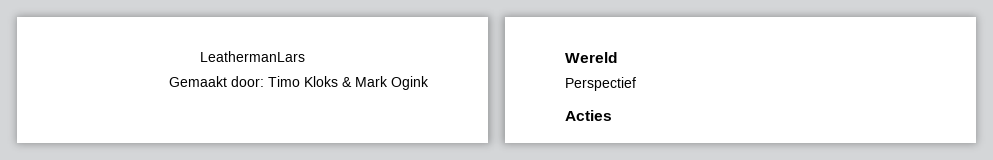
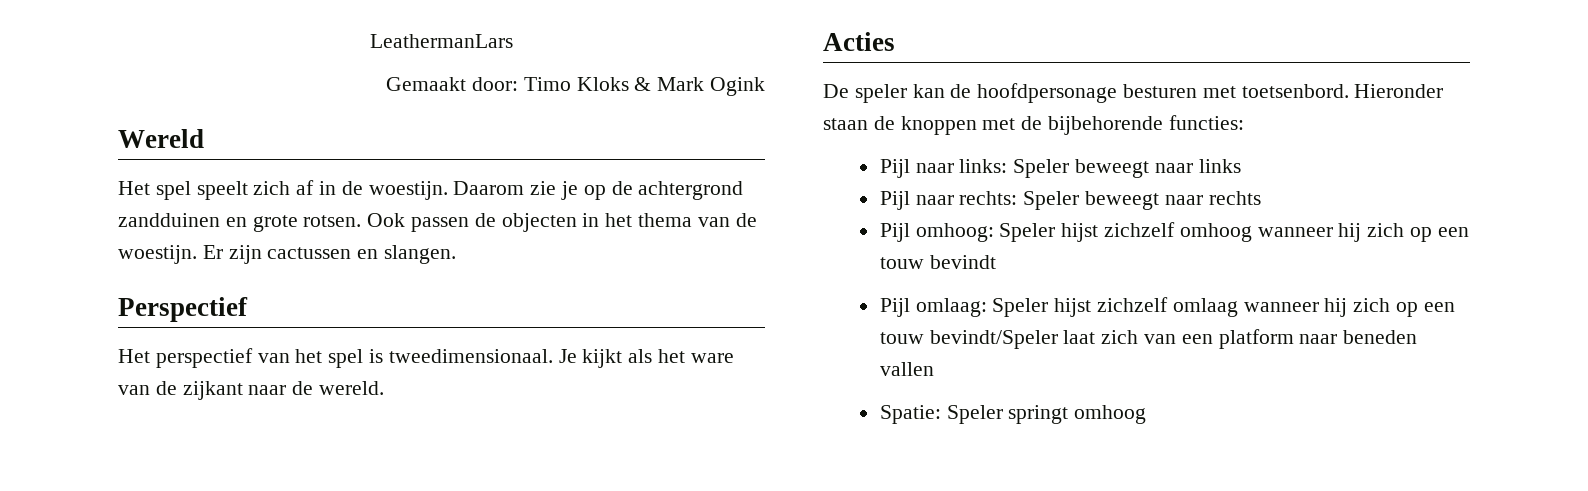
+ Het spel speelt zich af in de woestijn. Daarom zie je op de achtergrond zandduinen en grote rotsen. Ook passen de objecten in het thema van de woestijn. Er zijn cactussen en slangen.
  Perspectief
+ Het perspectief van het spel is tweedimensionaal. Je kijkt als het ware van de zijkant naar de wereld.
  Acties
+ De speler kan de hoofdpersonage besturen met toetsenbord. Hieronder staan de knoppen met de bijbehorende functies:
+ Pijl naar links: Speler beweegt naar links
+ Pijl naar rechts: Speler beweegt naar rechts
+ Pijl omhoog: Speler hijst zichzelf omhoog wanneer hij zich op een touw bevindt
+ Pijl omlaag: Speler hijst zichzelf omlaag wanneer hij zich op een touw bevindt/Speler laat zich van een platform naar beneden vallen
+ Spatie: Speler springt omhoog

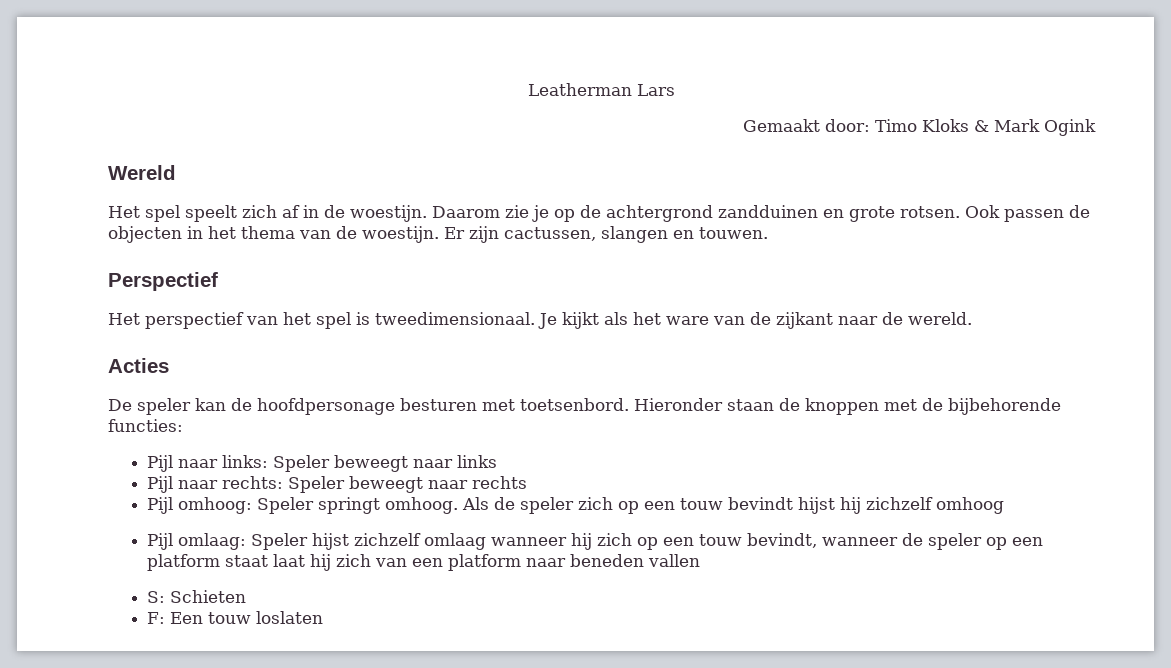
- LeathermanLars
+ Leatherman Lars
- Er zijn cactussen en slangen.
+ Er zijn cactussen, slangen en touwen.
- Pijl omhoog: Speler hijst zichzelf omhoog wanneer hij zich op een touw bevindt
+ Pijl omhoog: Speler springt omhoog. Als de speler zich op een touw bevindt hijst hij zichzelf omhoog
- Pijl omlaag: Speler hijst zichzelf omlaag wanneer hij zich op een touw bevindt/Speler laat zich van een platform naar beneden vallen
+ Pijl omlaag: Speler hijst zichzelf omlaag wanneer hij zich op een touw bevindt, wanneer de speler op een platform staat laat hij zich van een platform naar beneden vallen
- Spatie: Speler springt omhoog
+ S: Schieten
+ F: Een touw loslaten

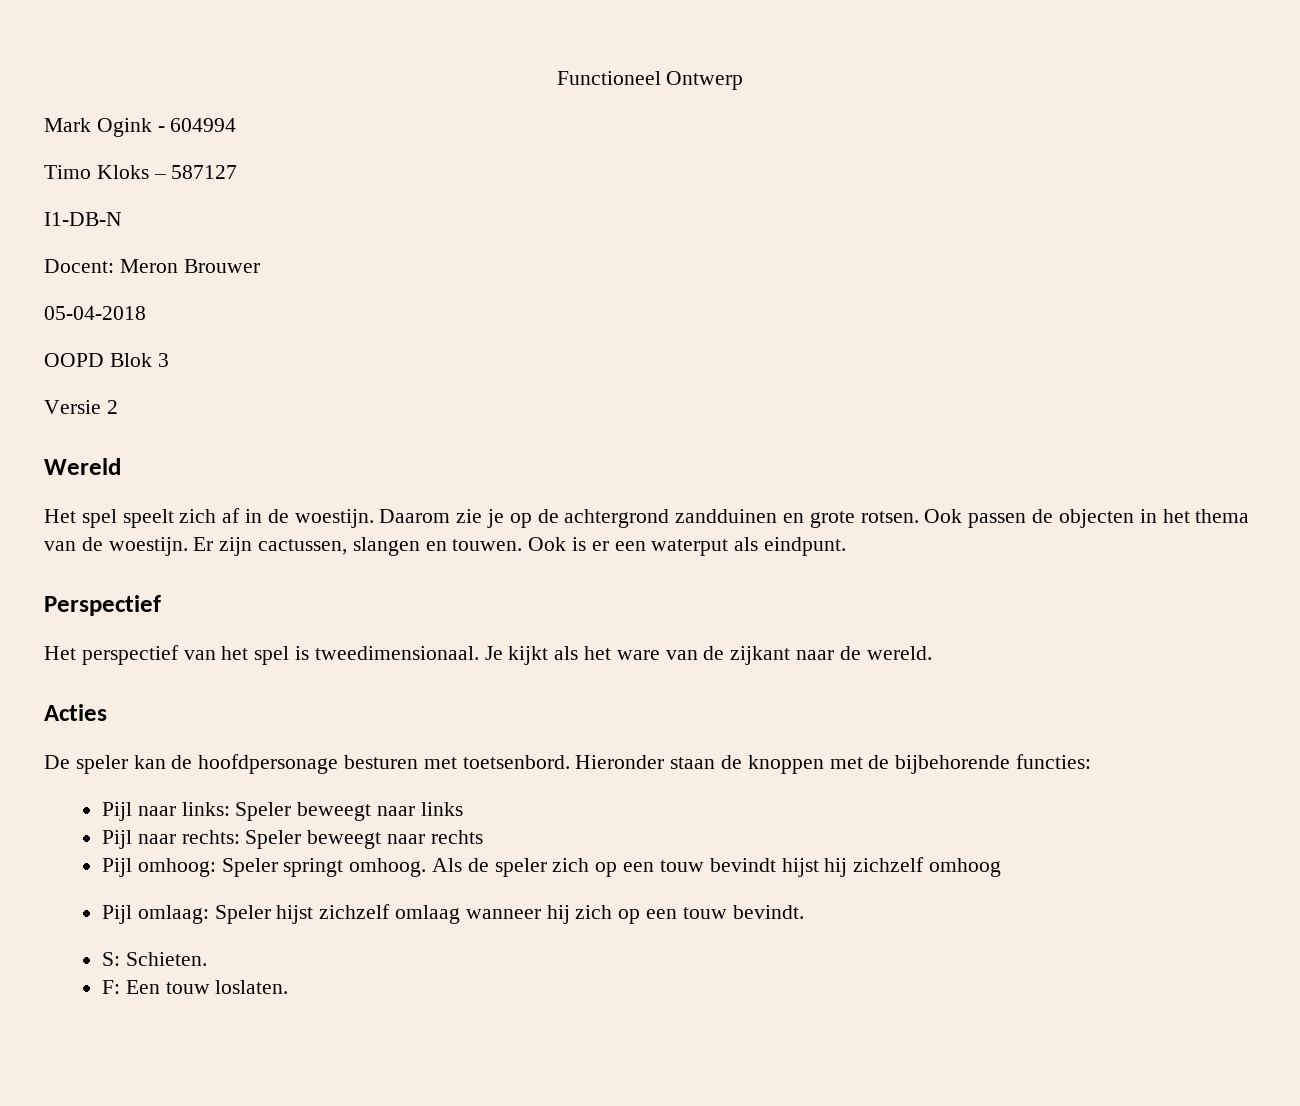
- Leatherman Lars
- Gemaakt door: Timo Kloks & Mark Ogink
+ Functioneel Ontwerp
+ Mark Ogink - 604994
+ Timo Kloks – 587127
+ I1-DB-N
+ Docent: Meron Brouwer
+ 05-04-2018
+ OOPD Blok 3
+ Versie 2
+ Ook is er een waterput als eindpunt.
- Pijl omlaag: Speler hijst zichzelf omlaag wanneer hij zich op een touw bevindt, wanneer de speler op een platform staat laat hij zich van een platform naar beneden vallen
+ Pijl omlaag: Speler hijst zichzelf omlaag wanneer hij zich op een touw bevindt.
- S: Schieten
+ S: Schieten.
- F: Een touw loslaten
+ F: Een touw loslaten.

